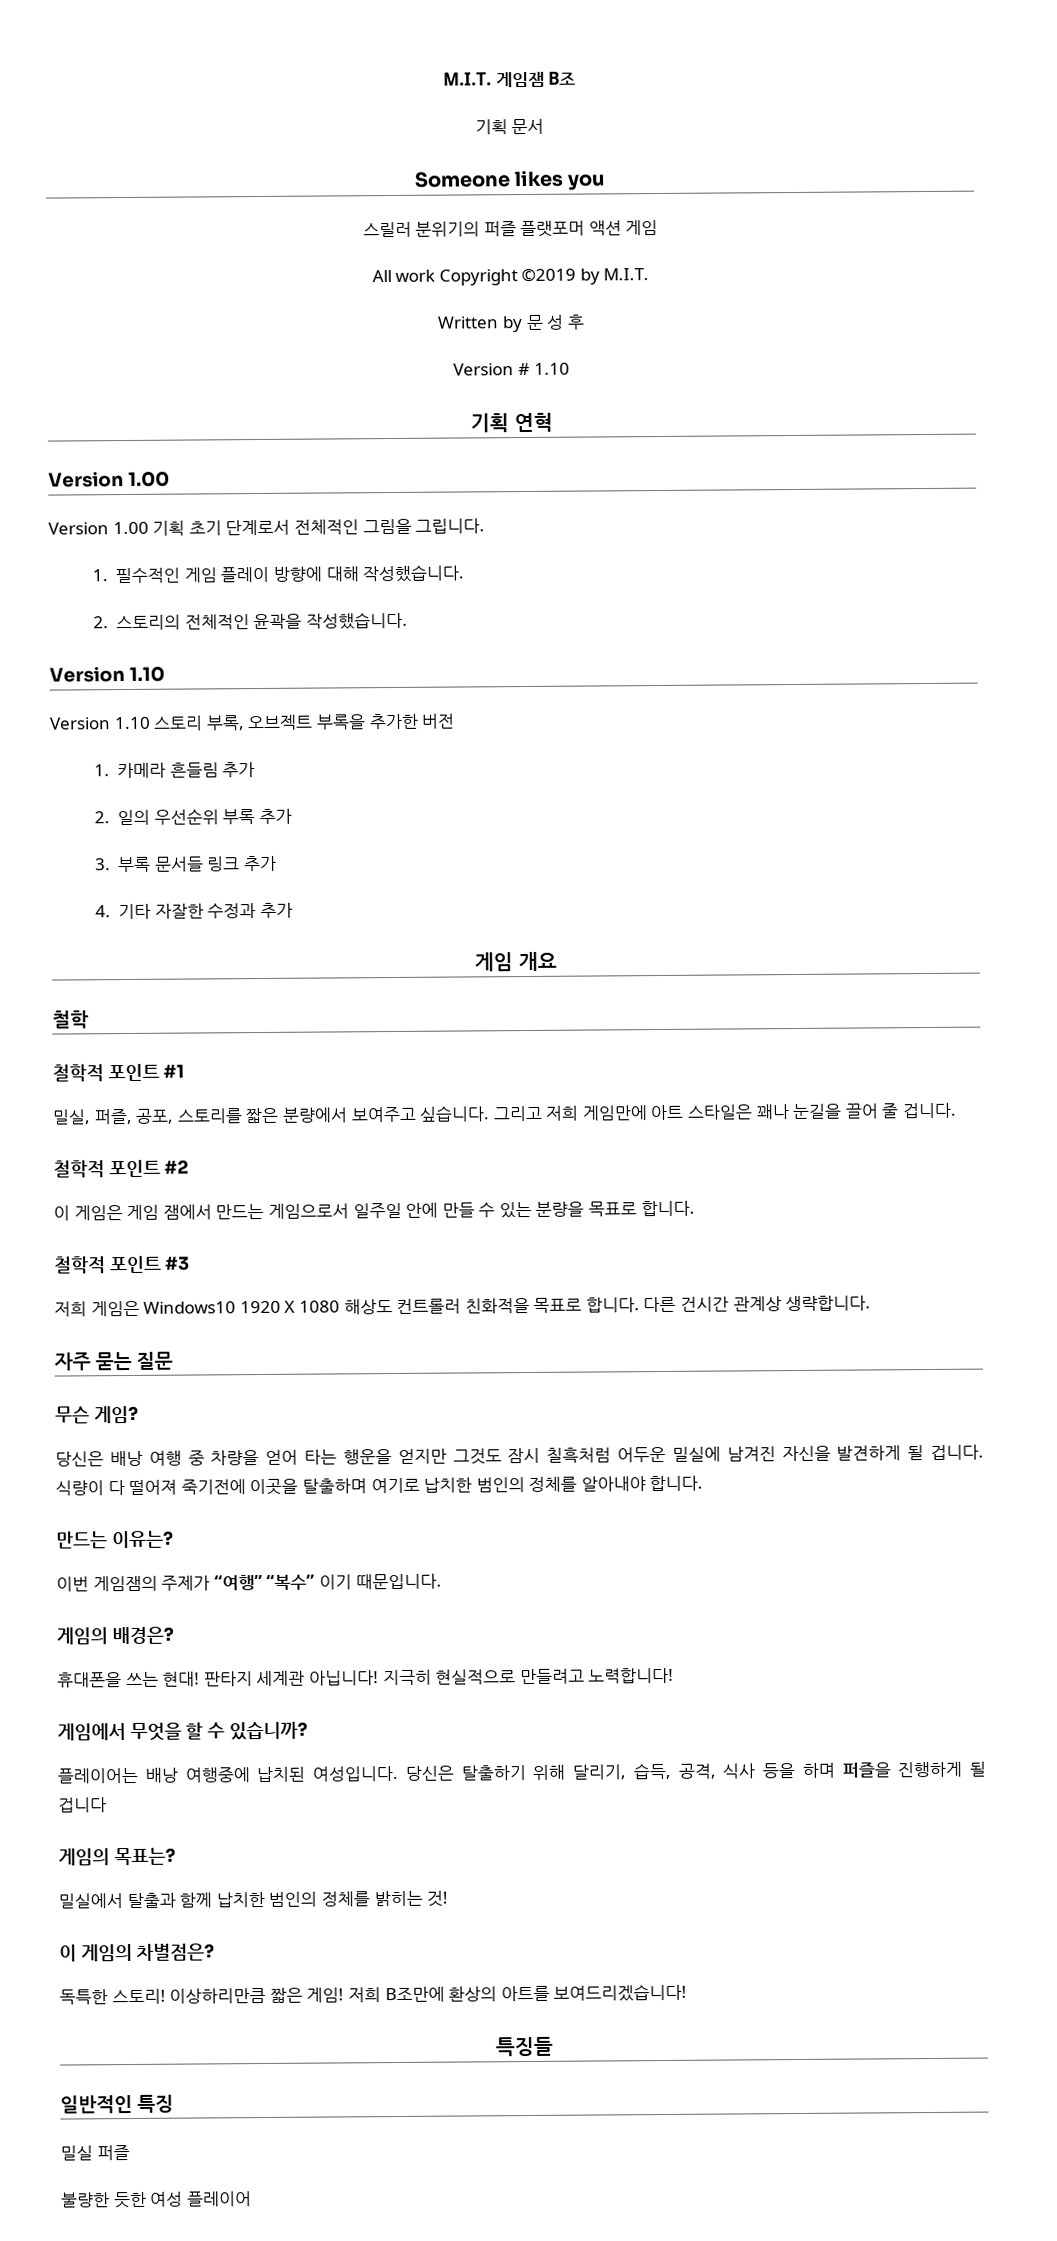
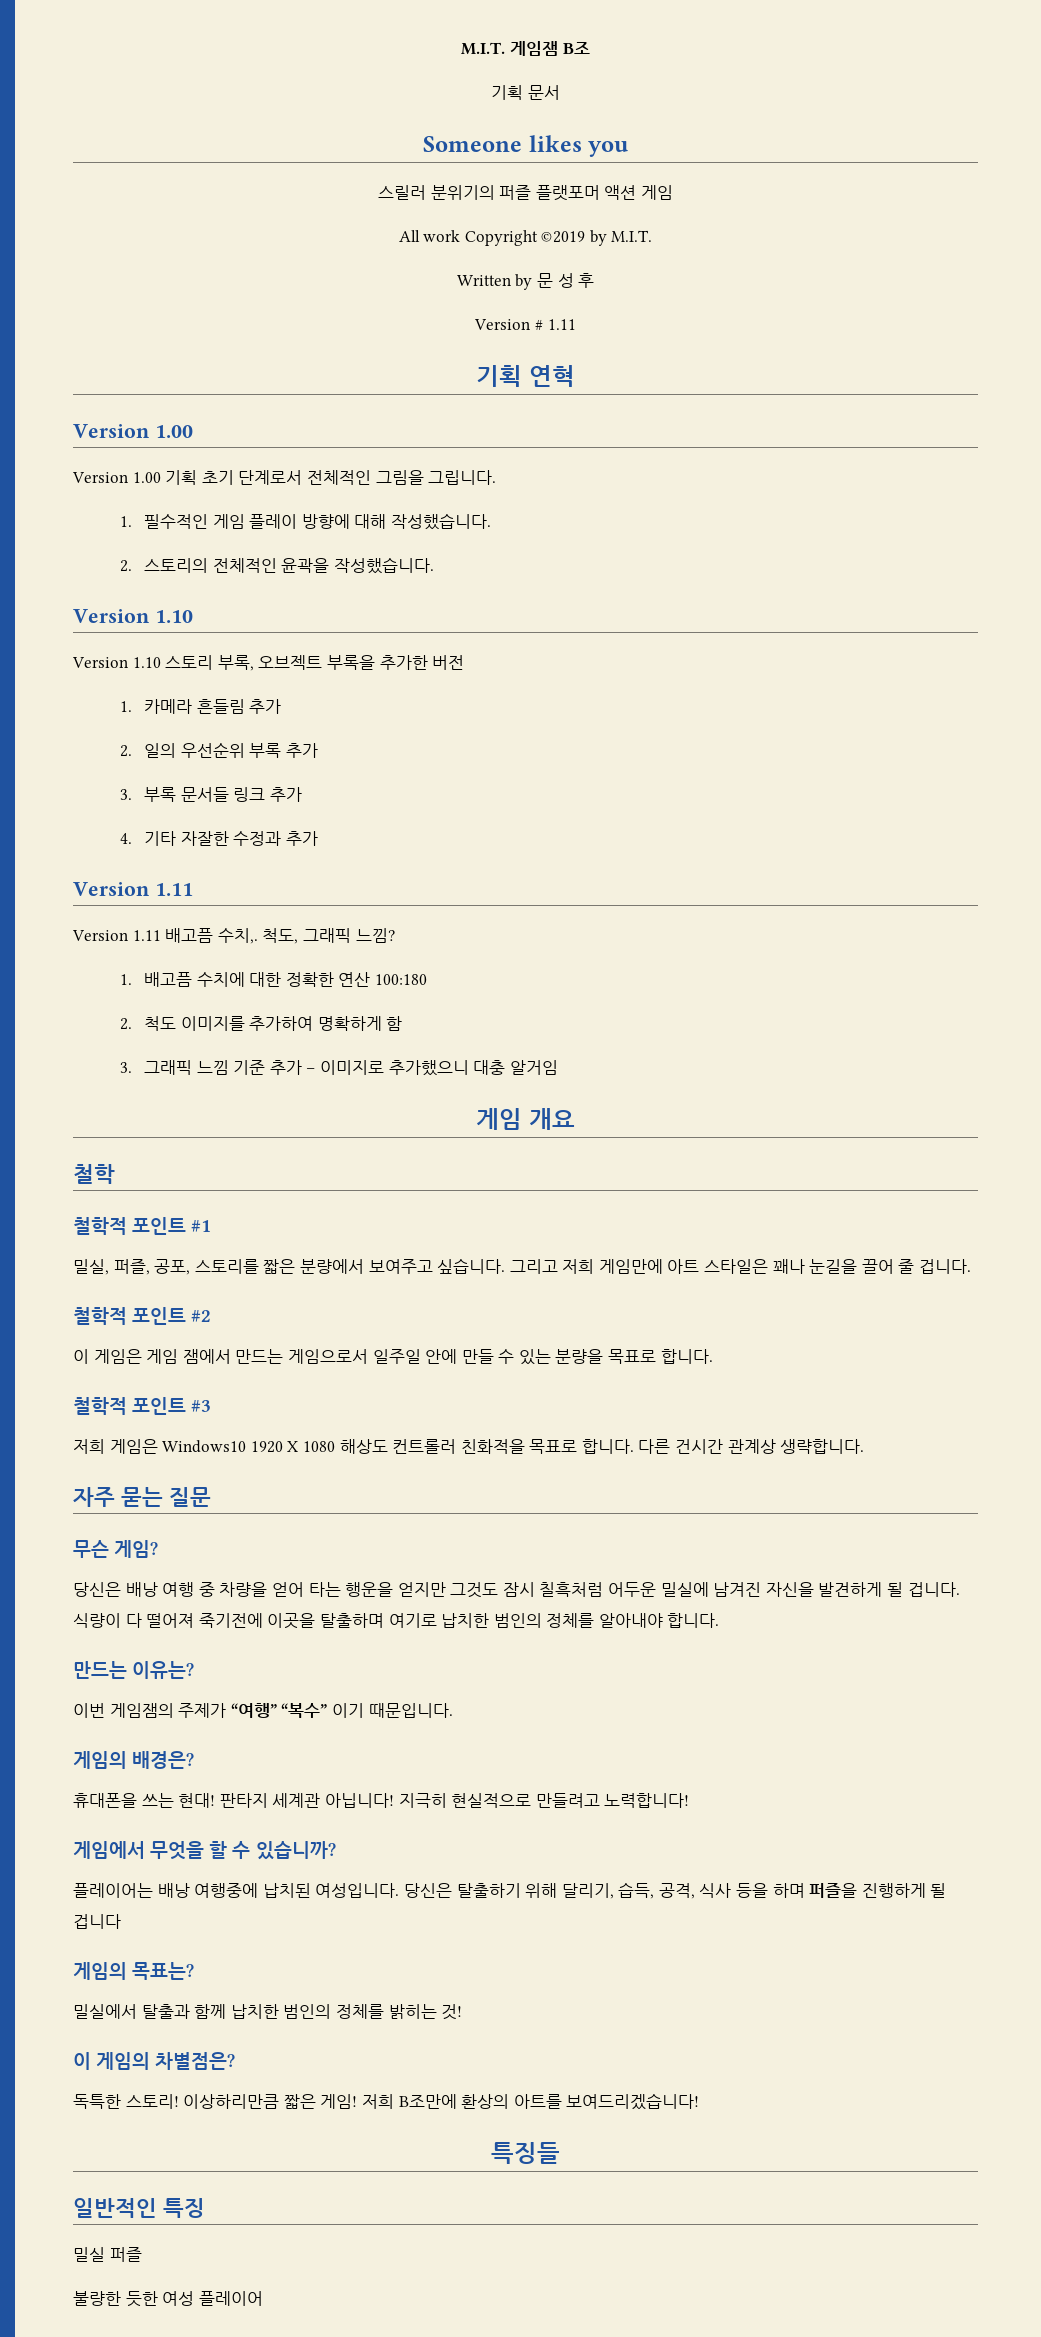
- Version # 1.10
+ Version # 1.11
  4. 기타 자잘한 수정과 추가
+ Version 1.11
+ Version 1.11 배고픔 수치,. 척도, 그래픽 느낌?
+ 1. 배고픔 수치에 대한 정확한 연산 100:180
+ 2. 척도 이미지를 추가하여 명확하게 함
+ 3. 그래픽 느낌 기준 추가 – 이미지로 추가했으니 대충 알거임

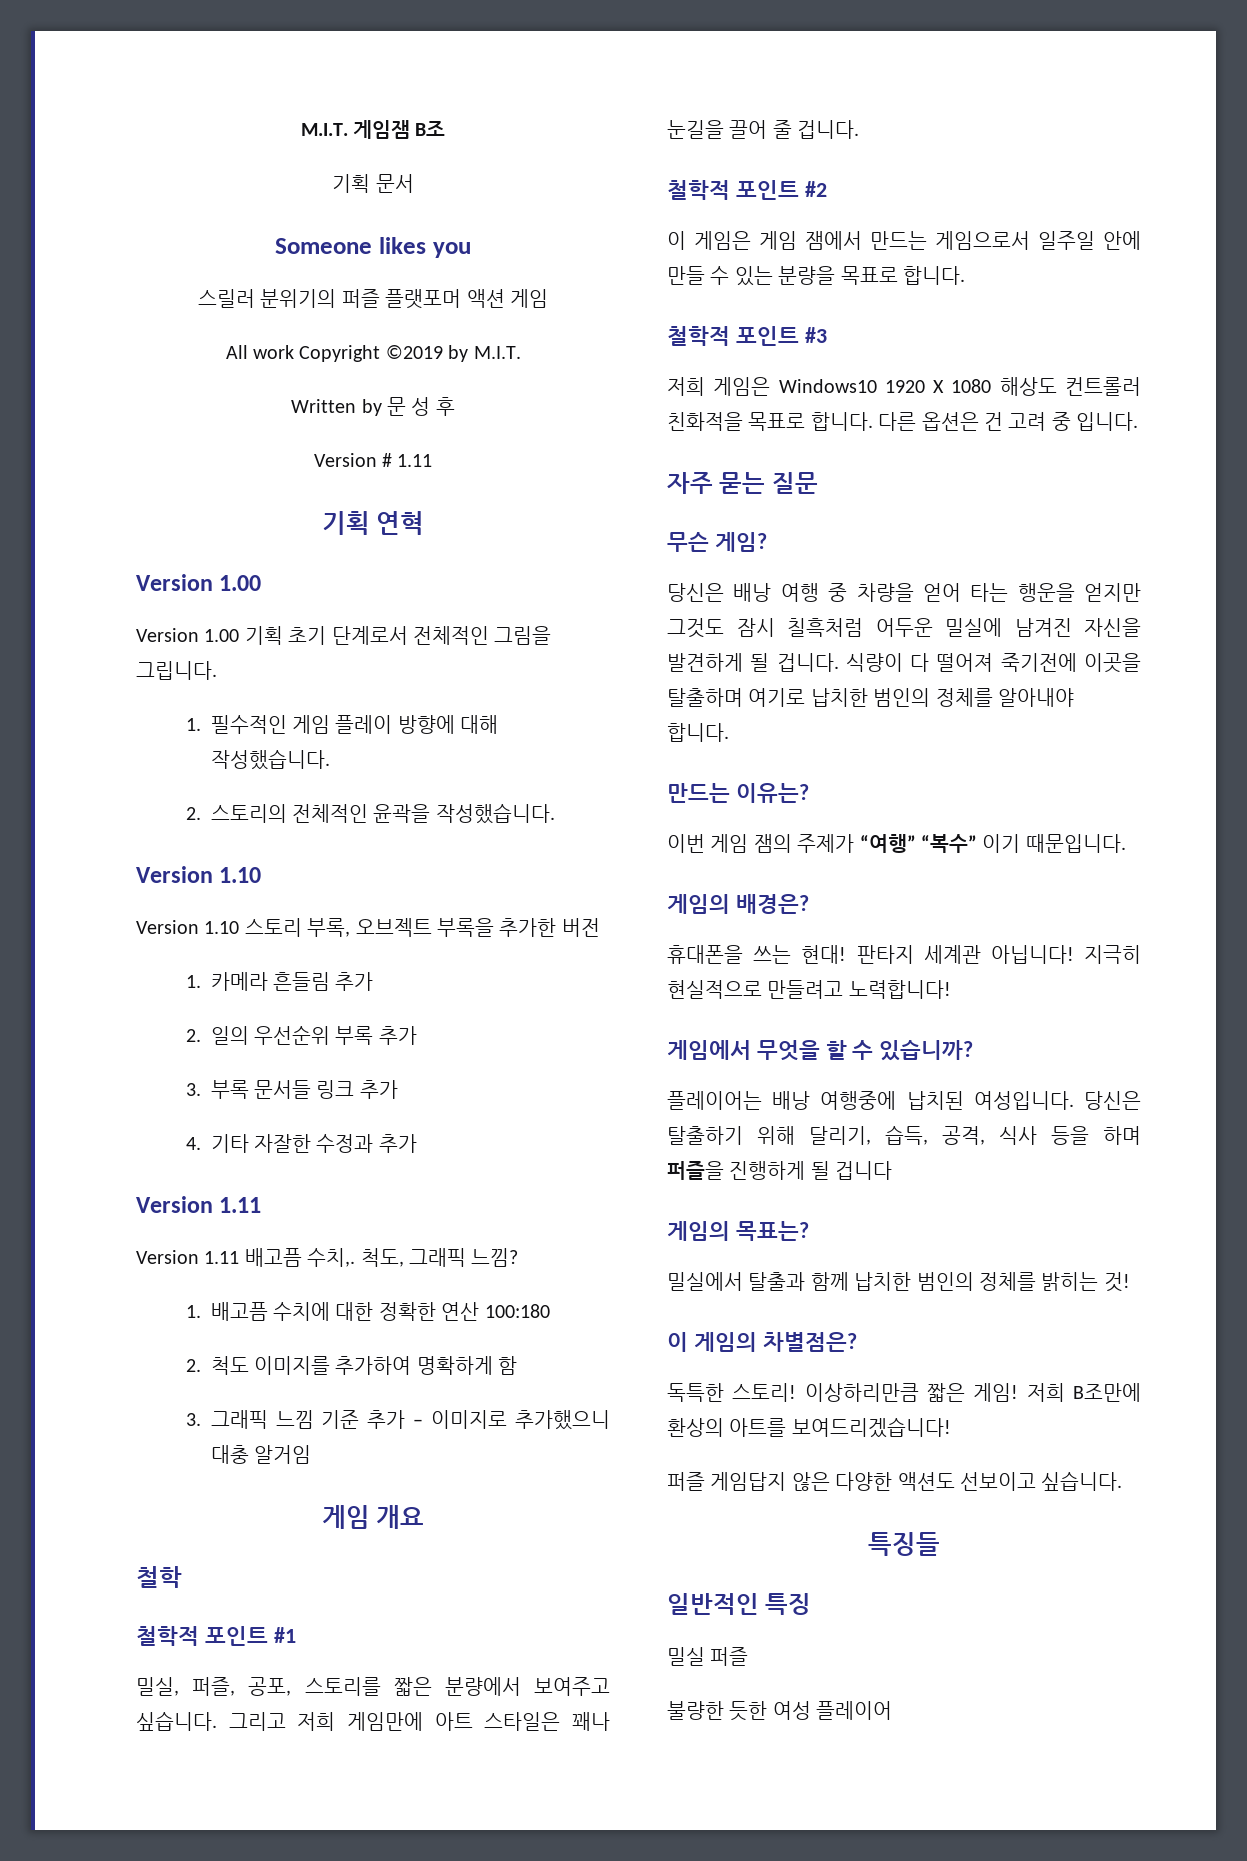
- 다른 건시간 관계상 생략합니다.
+ 다른 옵션은 건 고려 중 입니다.
- 이번 게임잼의 주제가 “여행” “복수” 이기 때문입니다.
+ 이번 게임 잼의 주제가 “여행” “복수” 이기 때문입니다.
+ 퍼즐 게임답지 않은 다양한 액션도 선보이고 싶습니다.

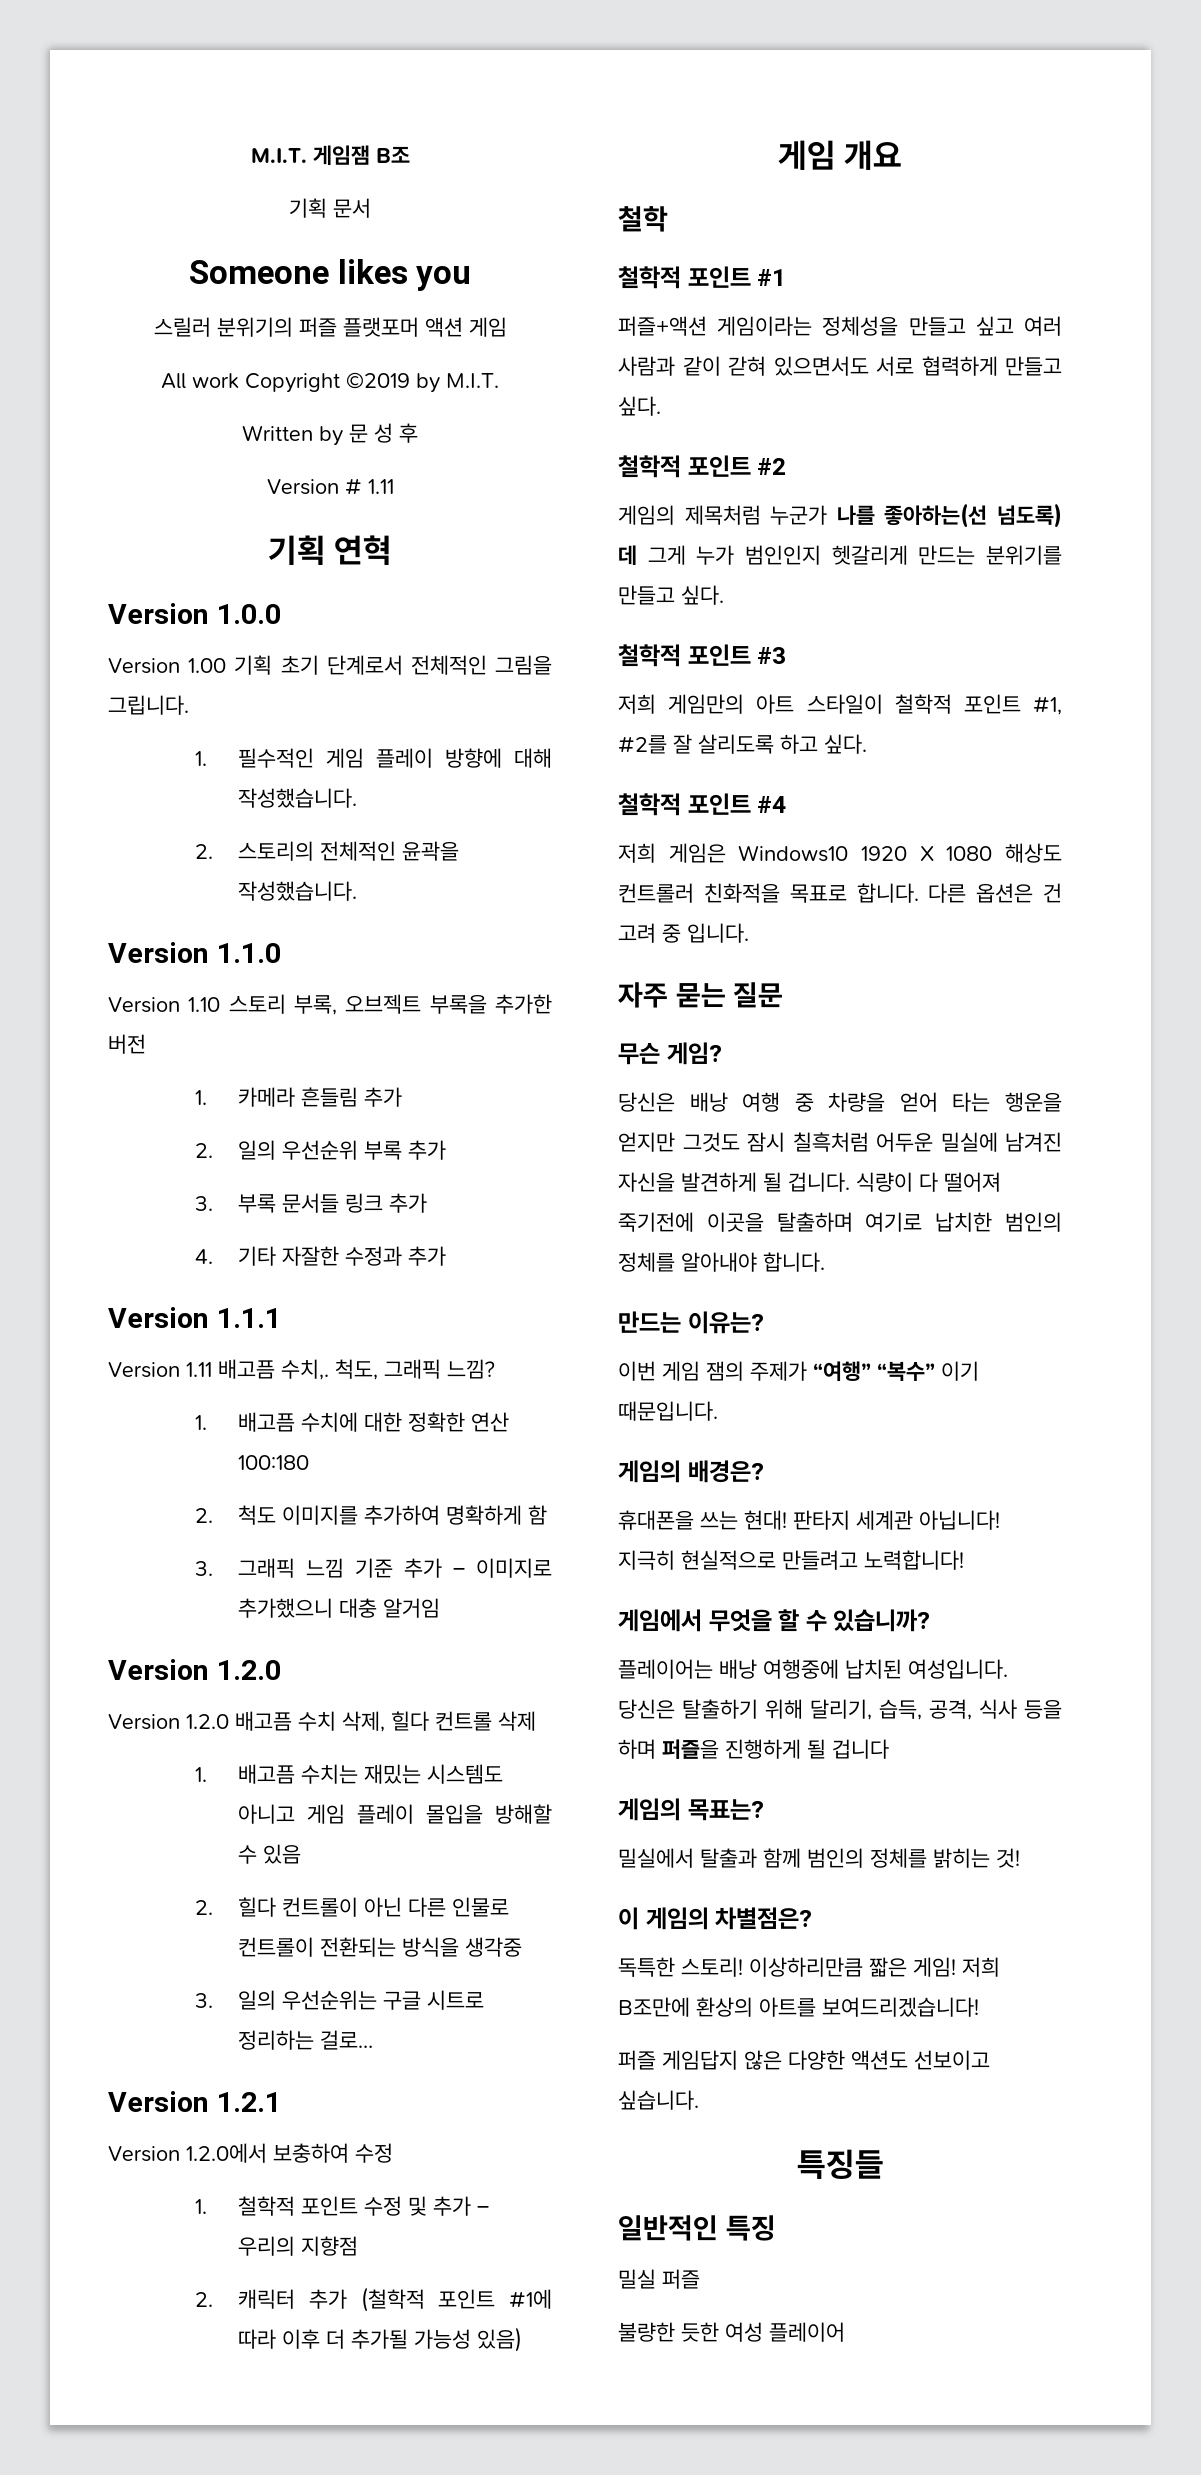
  기획 연혁
- Version 1.00
+ Version 1.0.0
  2. 스토리의 전체적인 윤곽을 작성했습니다.
- Version 1.10
+ Version 1.1.0
  4. 기타 자잘한 수정과 추가
- Version 1.11
+ Version 1.1.1
  3. 그래픽 느낌 기준 추가 – 이미지로 추가했으니 대충 알거임
+ Version 1.2.0
+ Version 1.2.0 배고픔 수치 삭제, 힐다 컨트롤 삭제
+ 1. 배고픔 수치는 재밌는 시스템도 아니고 게임 플레이 몰입을 방해할 수 있음
+ 2. 힐다 컨트롤이 아닌 다른 인물로 컨트롤이 전환되는 방식을 생각중
+ 3. 일의 우선순위는 구글 시트로 정리하는 걸로…
+ Version 1.2.1
+ Version 1.2.0에서 보충하여 수정
+ 1. 철학적 포인트 수정 및 추가 – 우리의 지향점
+ 2. 캐릭터 추가 (철학적 포인트 #1에 따라 이후 더 추가될 가능성 있음)
- 밀실, 퍼즐, 공포, 스토리를 짧은 분량에서 보여주고 싶습니다. 그리고 저희 게임만에 아트 스타일은 꽤나 눈길을 끌어 줄 겁니다.
+ 퍼즐+액션 게임이라는 정체성을 만들고 싶고 여러 사람과 같이 갇혀 있으면서도 서로 협력하게 만들고 싶다.
  철학적 포인트 #2
- 이 게임은 게임 잼에서 만드는 게임으로서 일주일 안에 만들 수 있는 분량을 목표로 합니다.
+ 게임의 제목처럼 누군가 나를 좋아하는(선 넘도록) 데 그게 누가 범인인지 헷갈리게 만드는 분위기를 만들고 싶다.
  철학적 포인트 #3
+ 저희 게임만의 아트 스타일이 철학적 포인트 #1, #2를 잘 살리도록 하고 싶다.
+ 철학적 포인트 #4
- 밀실에서 탈출과 함께 납치한 범인의 정체를 밝히는 것!
+ 밀실에서 탈출과 함께 범인의 정체를 밝히는 것!

